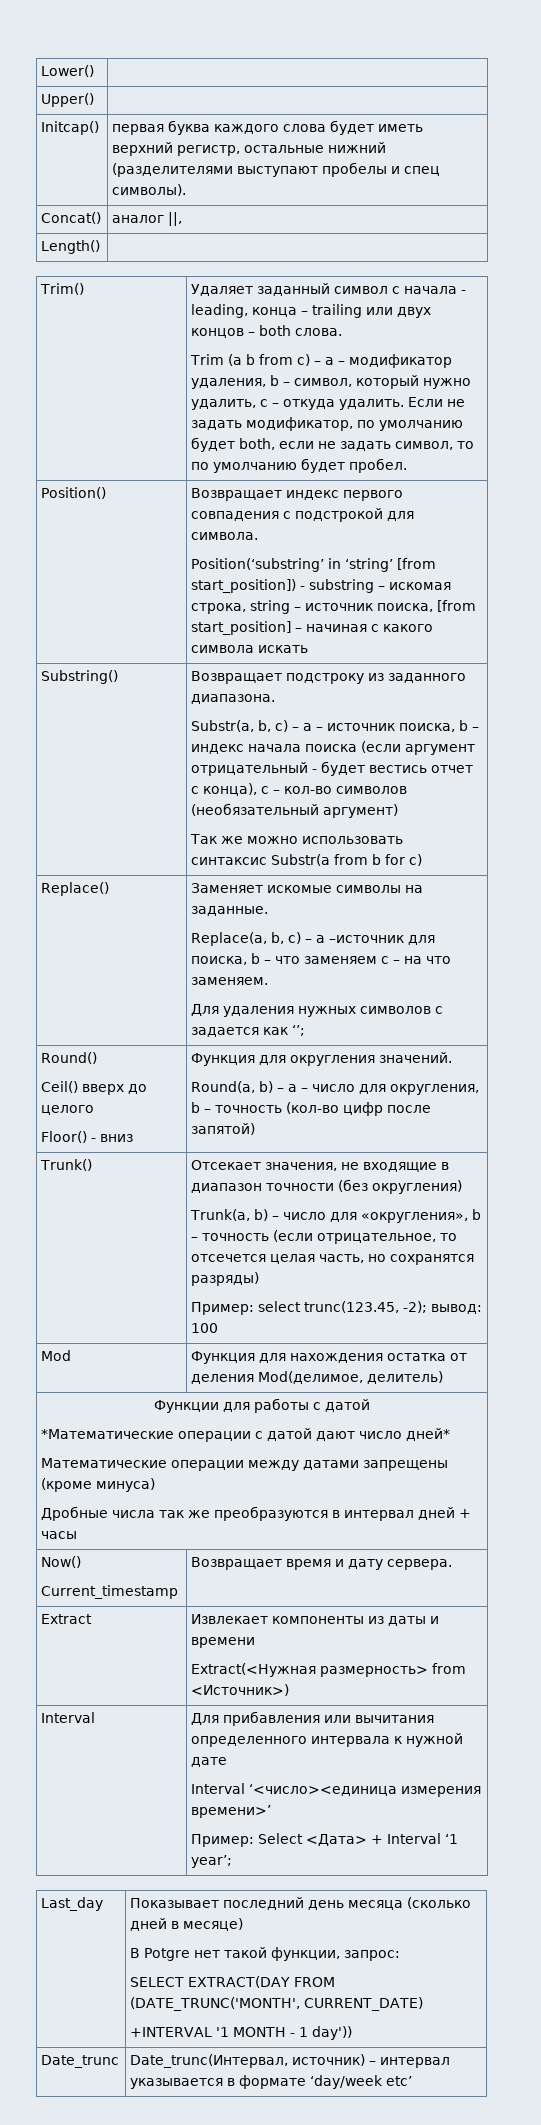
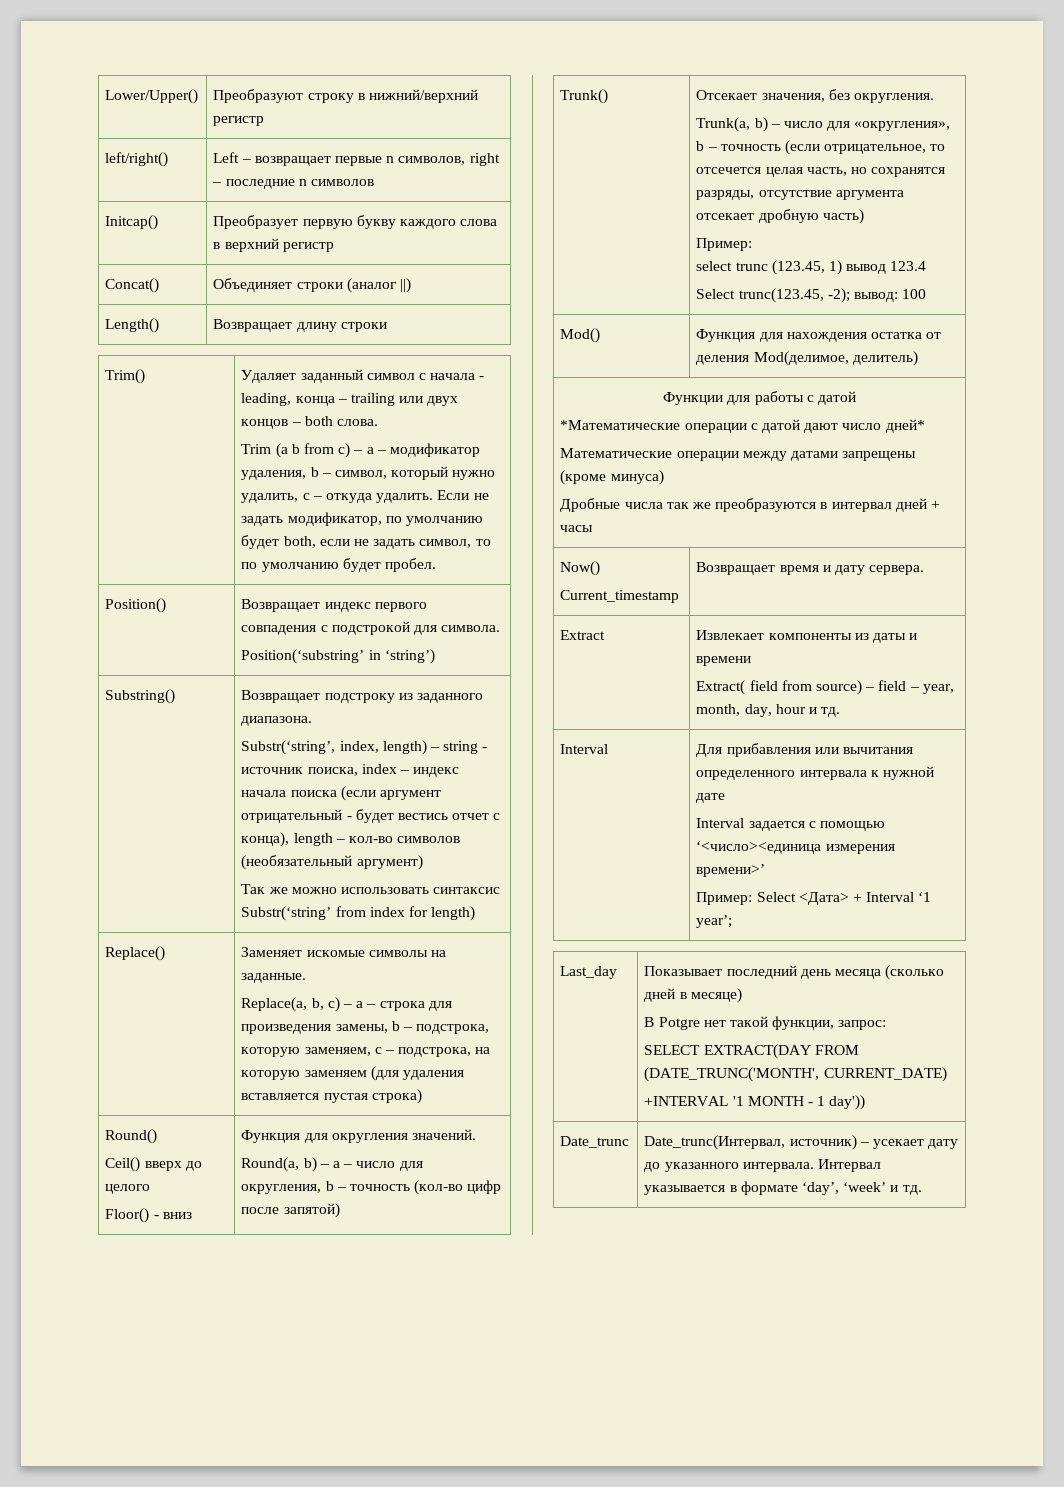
- Lower() |
- Upper() |
- Initcap() | первая буква каждого слова будет иметь верхний регистр, остальные нижний (разделителями выступают пробелы и спец символы).
- Concat() | аналог ||,
- Length() |
+ Lower/Upper() | Преобразуют строку в нижний/верхний регистр
+ left/right() | Left – возвращает первые n символов, right – последние n символов
+ Initcap() | Преобразует первую букву каждого слова в верхний регистр
+ Concat() | Объединяет строки (аналог ||)
+ Length() | Возвращает длину строки
  Position() | Возвращает индекс первого совпадения с подстрокой для символа.
- Position(‘substring’ in ‘string’ [from start_position]) - substring – искомая строка, string – источник поиска, [from start_position] – начиная с какого символа искать
+ Position(‘substring’ in ‘string’)
- Substr(a, b, c) – a – источник поиска, b – индекс начала поиска (если аргумент отрицательный - будет вестись отчет с конца), c – кол-во символов (необязательный аргумент)
+ Substr(‘string’, index, length) – string - источник поиска, index – индекс начала поиска (если аргумент отрицательный - будет вестись отчет с конца), length – кол-во символов (необязательный аргумент)
- Так же можно использовать синтаксис Substr(a from b for c)
+ Так же можно использовать синтаксис Substr(‘string’ from index for length)
  Replace() | Заменяет искомые символы на заданные.
- Replace(a, b, c) – a –источник для поиска, b – что заменяем c – на что заменяем.
- Для удаления нужных символов c задается как ‘’;
+ Replace(a, b, c) – a – строка для произведения замены, b – подстрока, которую заменяем, c – подстрока, на которую заменяем (для удаления вставляется пустая строка)
- Trunk() | Отсекает значения, не входящие в диапазон точности (без округления)
- Trunk(a, b) – число для «округления», b – точность (если отрицательное, то отсечется целая часть, но сохранятся разряды)
- Пример: select trunc(123.45, -2); вывод: 100
+ Trunk() | Отсекает значения, без округления.
+ Trunk(a, b) – число для «округления», b – точность (если отрицательное, то отсечется целая часть, но сохранятся разряды, отсутствие аргумента отсекает дробную часть)
+ Пример:
+ select trunc (123.45, 1) вывод 123.4
+ Select trunc(123.45, -2); вывод: 100
- Mod | Функция для нахождения остатка от деления Mod(делимое, делитель)
+ Mod() | Функция для нахождения остатка от деления Mod(делимое, делитель)
  Extract | Извлекает компоненты из даты и времени
- Extract(<Нужная размерность> from <Источник>)
+ Extract( field from source) – field – year, month, day, hour и тд.
  Interval | Для прибавления или вычитания определенного интервала к нужной дате
- Interval ‘<число><единица измерения времени>’
+ Interval задается с помощью ‘<число><единица измерения времени>’
- Date_trunc | Date_trunc(Интервал, источник) – интервал указывается в формате ‘day/week etc’
+ Date_trunc | Date_trunc(Интервал, источник) – усекает дату до указанного интервала. Интервал указывается в формате ‘day’, ‘week’ и тд.

